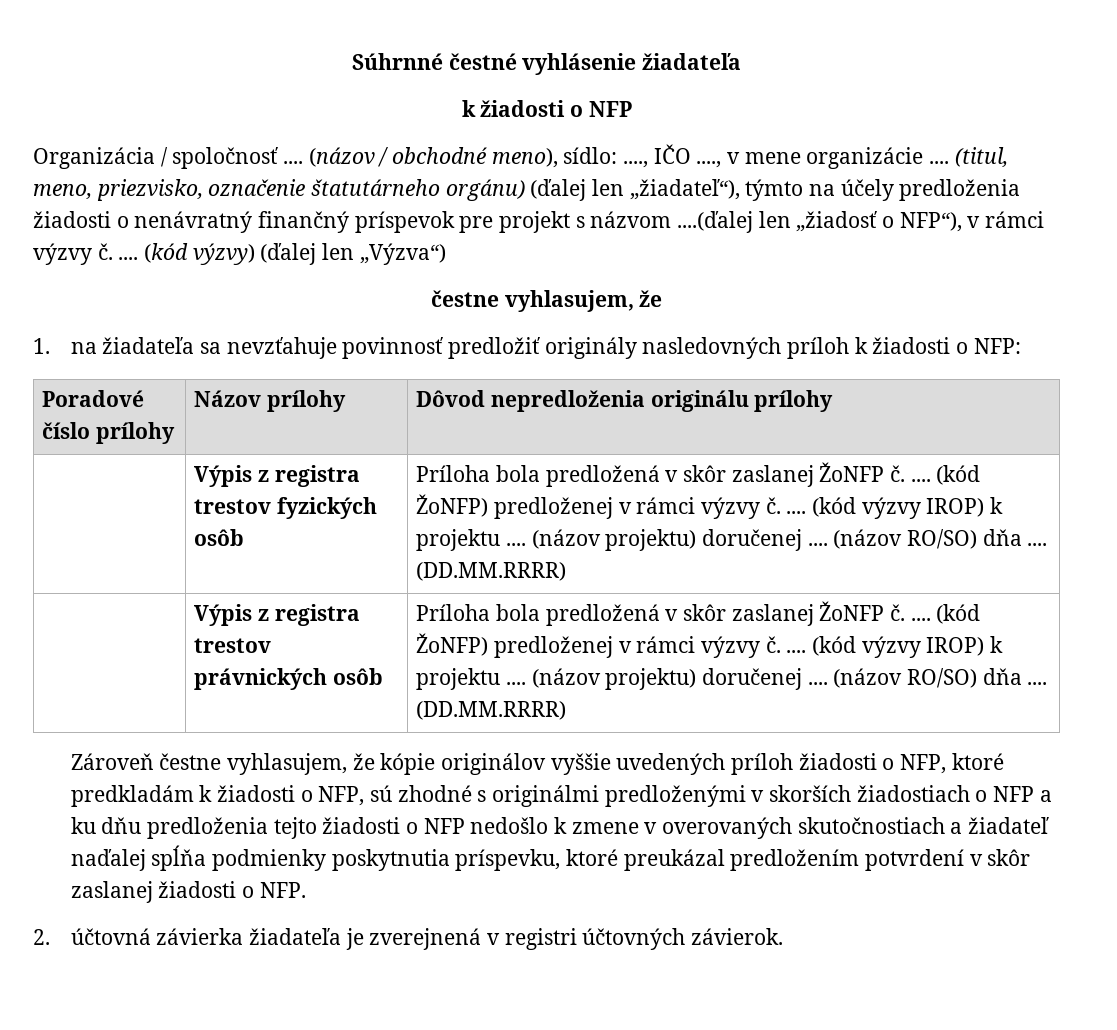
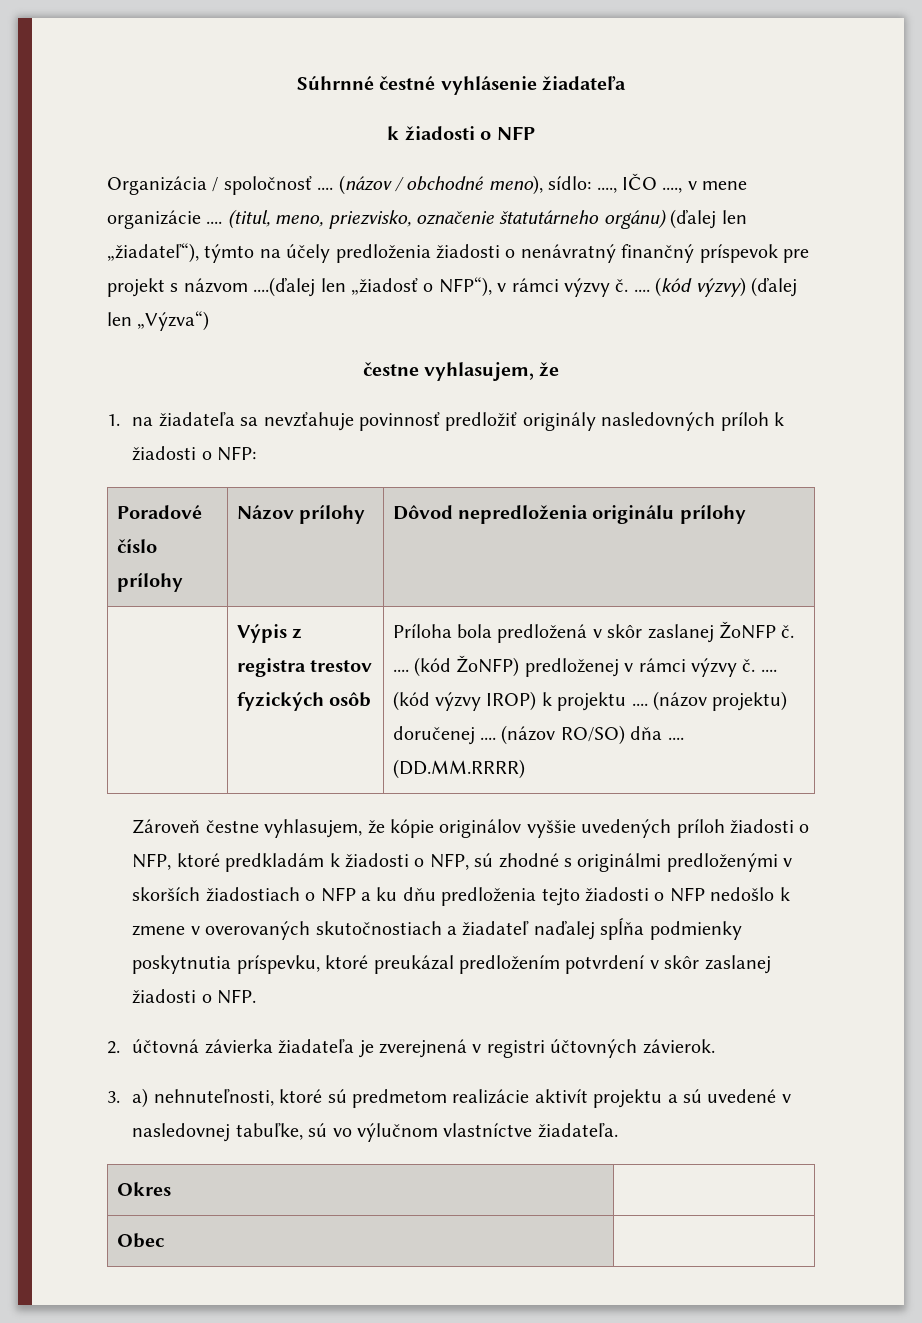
- | Výpis z registra trestov právnických osôb | Príloha bola predložená v skôr zaslanej ŽoNFP č. .... (kód ŽoNFP) predloženej v rámci výzvy č. .... (kód výzvy IROP) k projektu .... (názov projektu) doručenej .... (názov RO/SO) dňa .... (DD.MM.RRRR)
+ 3. a) nehnuteľnosti, ktoré sú predmetom realizácie aktivít projektu a sú uvedené v nasledovnej tabuľke, sú vo výlučnom vlastníctve žiadateľa.
+ Okres |
+ Obec |

